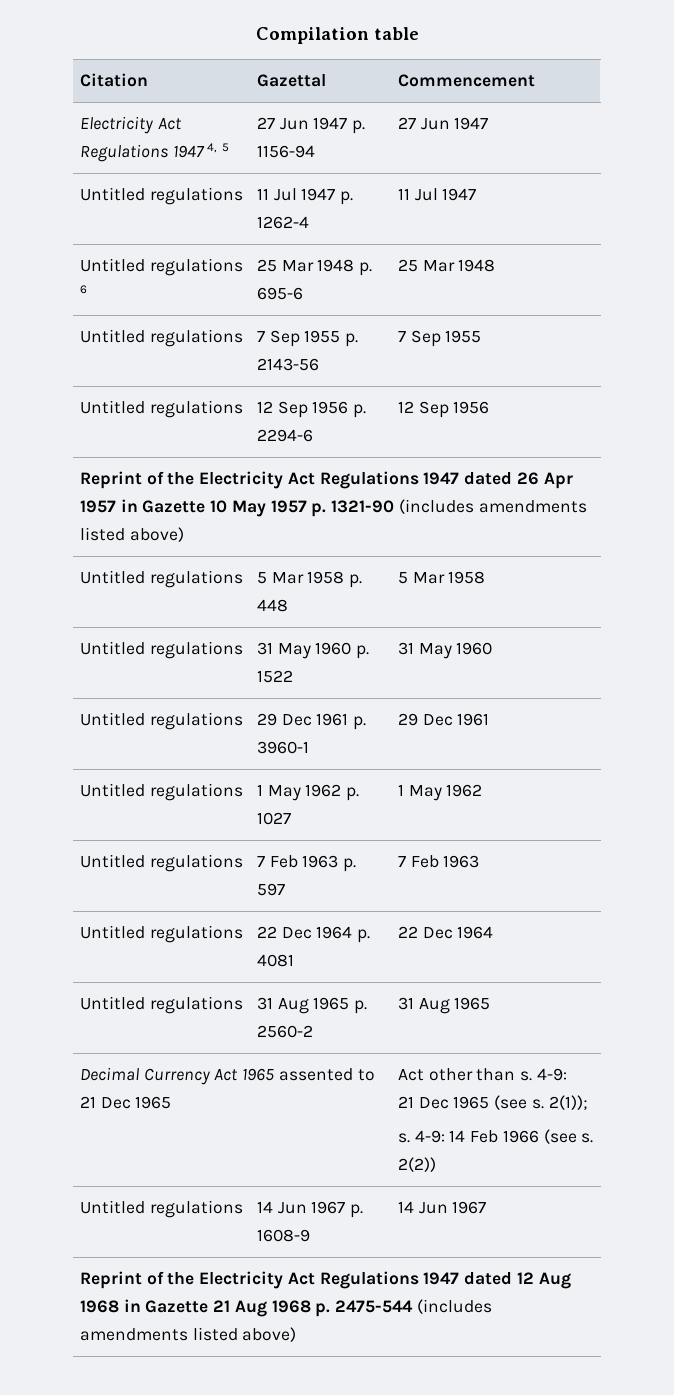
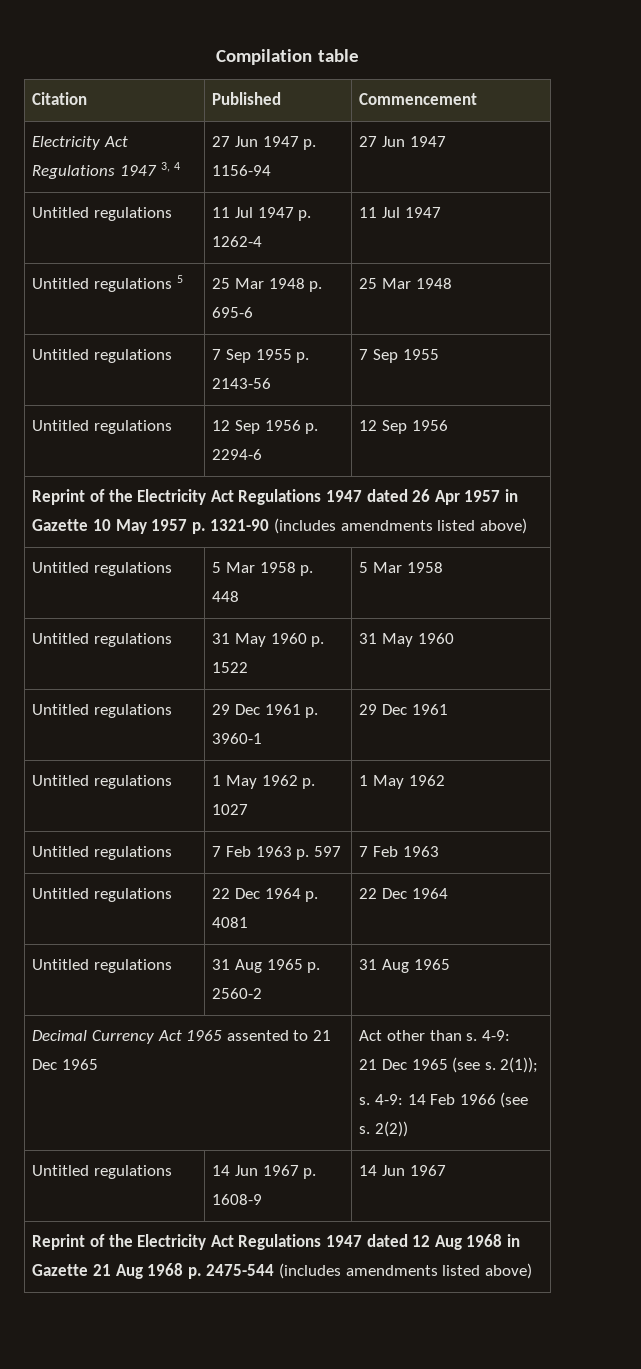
- Citation | Gazettal | Commencement
+ Citation | Published | Commencement
- Electricity Act Regulations 1947 4, 5 | 27 Jun 1947 p. 1156-94 | 27 Jun 1947
+ Electricity Act Regulations 1947 3, 4 | 27 Jun 1947 p. 1156-94 | 27 Jun 1947
- Untitled regulations 6 | 25 Mar 1948 p. 695-6 | 25 Mar 1948
+ Untitled regulations 5 | 25 Mar 1948 p. 695-6 | 25 Mar 1948

